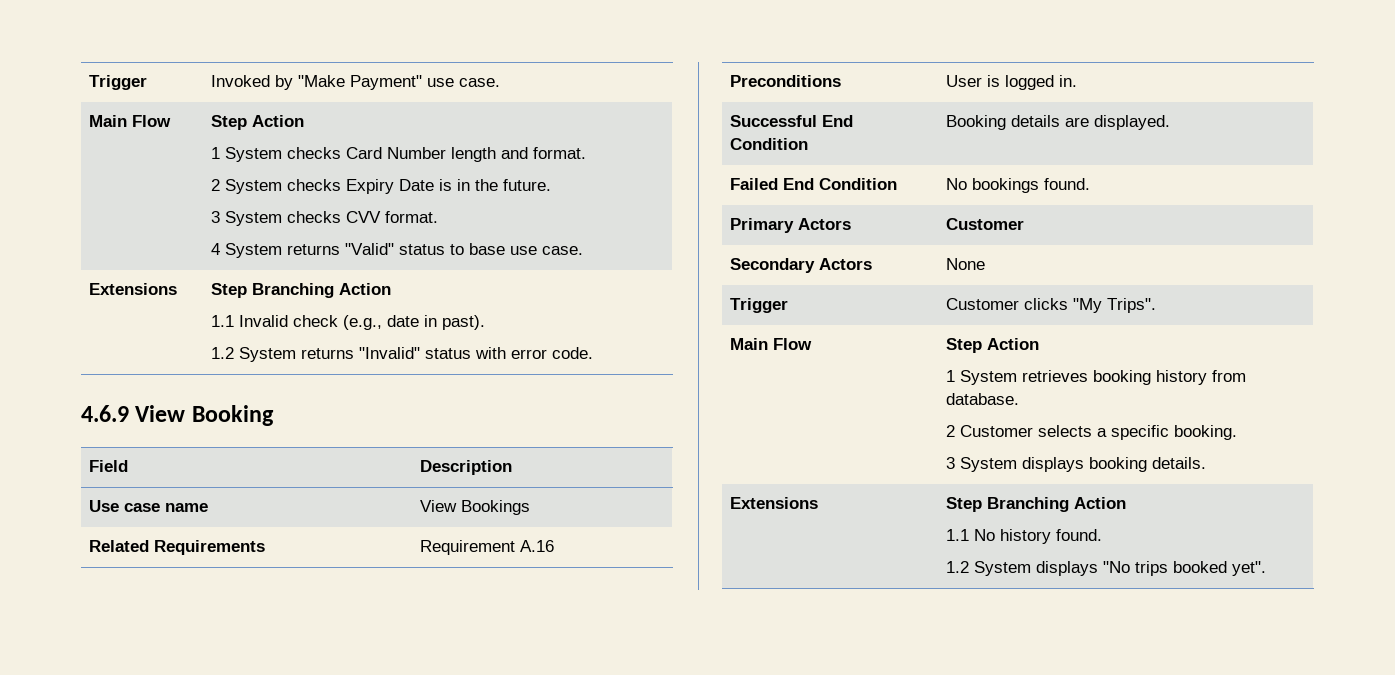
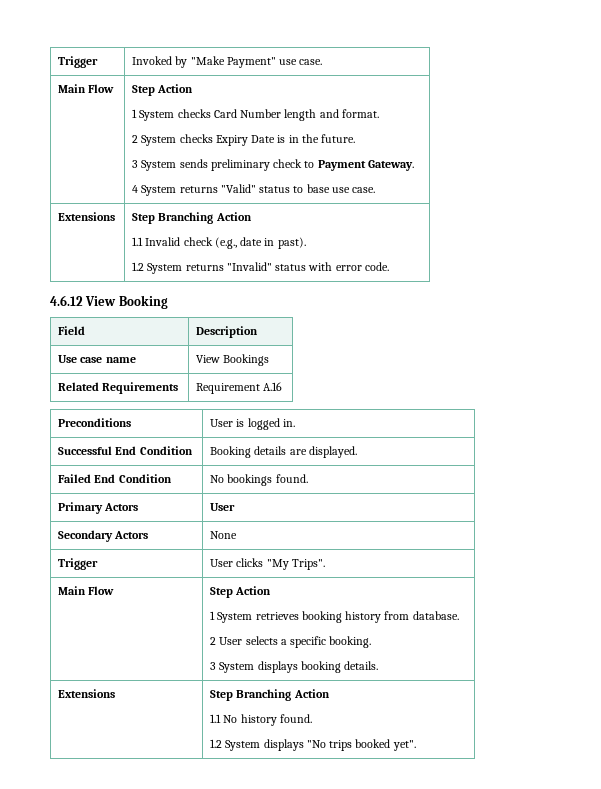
  Trigger | Invoked by "Make Payment" use case.
  Main Flow | Step Action
  1 System checks Card Number length and format.
  2 System checks Expiry Date is in the future.
- 3 System checks CVV format.
+ 3 System sends preliminary check to Payment Gateway.
- 4.6.9 View Booking
+ 4.6.12 View Booking
- Primary Actors | Customer
+ Primary Actors | User
- Trigger | Customer clicks "My Trips".
+ Trigger | User clicks "My Trips".
  Main Flow | Step Action
  1 System retrieves booking history from database.
- 2 Customer selects a specific booking.
+ 2 User selects a specific booking.

